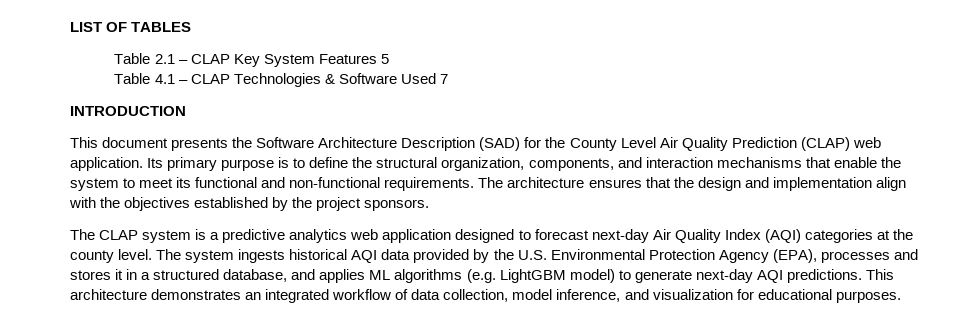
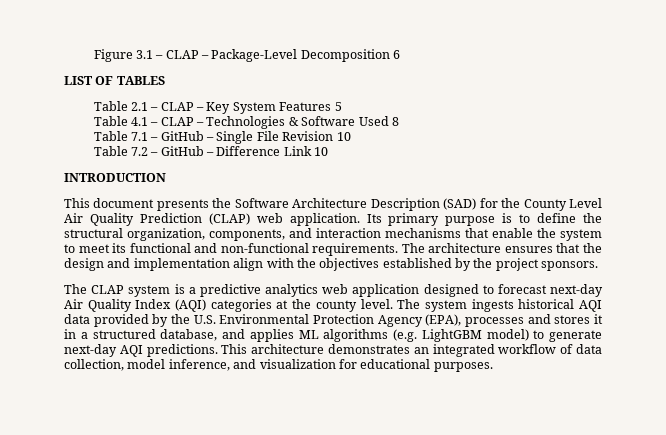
+ Figure 3.1 – CLAP – Package-Level Decomposition 6
- Table 2.1 – CLAP Key System Features 5
+ Table 2.1 – CLAP – Key System Features 5
- Table 4.1 – CLAP Technologies & Software Used 7
+ Table 4.1 – CLAP – Technologies & Software Used 8
+ Table 7.1 – GitHub – Single File Revision 10
+ Table 7.2 – GitHub – Difference Link 10

